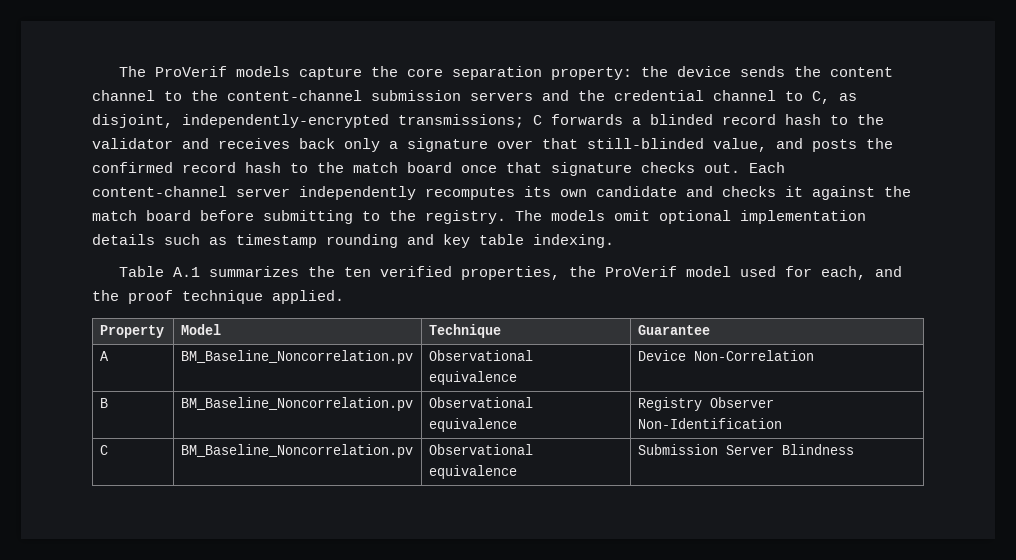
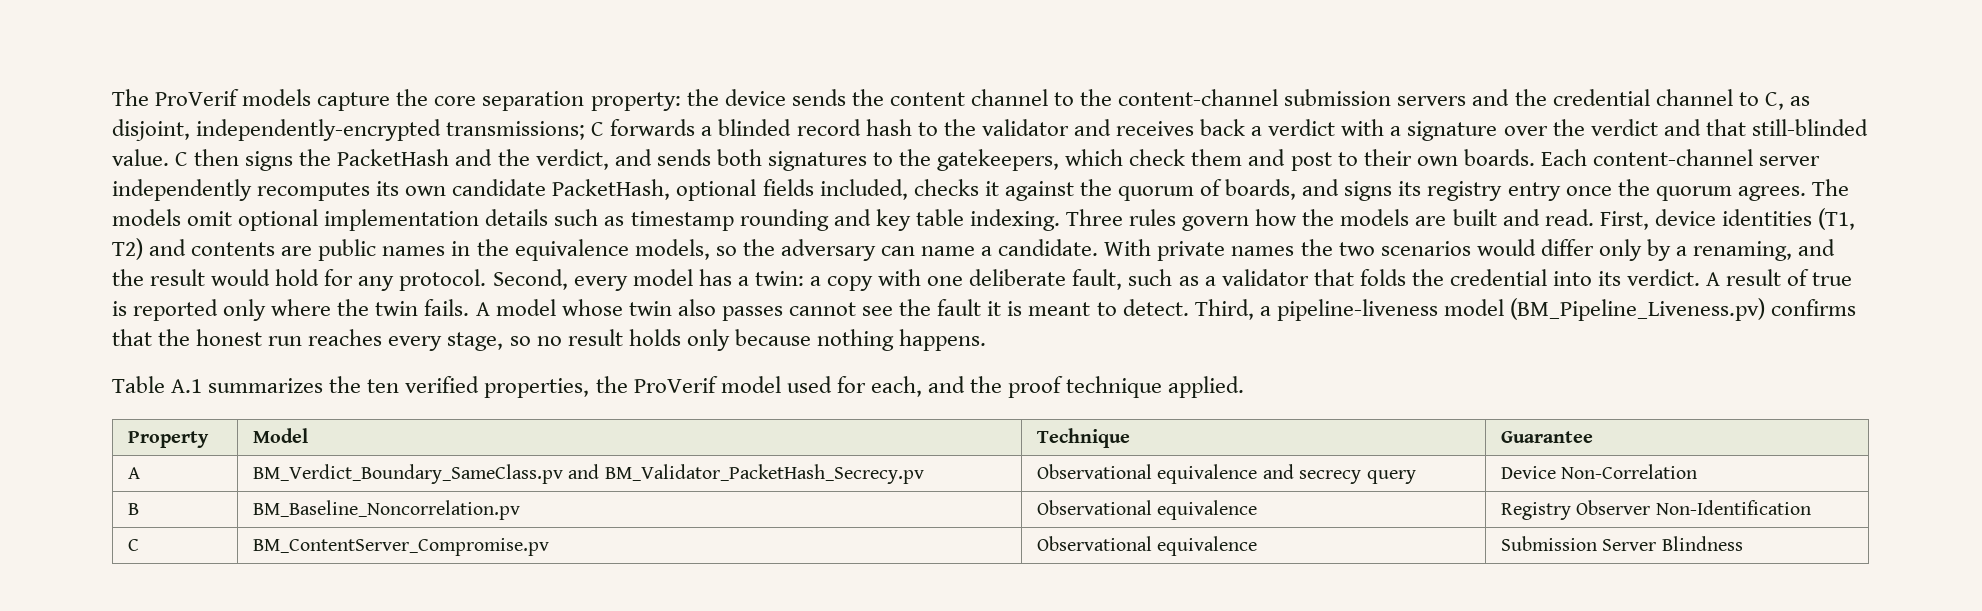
- The ProVerif models capture the core separation property: the device sends the content channel to the content-channel submission servers and the credential channel to C, as disjoint, independently-encrypted transmissions; C forwards a blinded record hash to the validator and receives back only a signature over that still-blinded value, and posts the confirmed record hash to the match board once that signature checks out.
+ The ProVerif models capture the core separation property: the device sends the content channel to the content-channel submission servers and the credential channel to C, as disjoint, independently-encrypted transmissions; C forwards a blinded record hash to the validator and receives back a verdict with a signature over the verdict and that still-blinded value. C then signs the PacketHash and the verdict, and sends both signatures to the gatekeepers, which check them and post to their own boards.
- Each content-channel server independently recomputes its own candidate and checks it against the match board before submitting to the registry.
+ Each content-channel server independently recomputes its own candidate PacketHash, optional fields included, checks it against the quorum of boards, and signs its registry entry once the quorum agrees.
+ Three rules govern how the models are built and read. First, device identities (T1, T2) and contents are public names in the equivalence models, so the adversary can name a candidate. With private names the two scenarios would differ only by a renaming, and the result would hold for any protocol. Second, every model has a twin: a copy with one deliberate fault, such as a validator that folds the credential into its verdict. A result of true is reported only where the twin fails. A model whose twin also passes cannot see the fault it is meant to detect. Third, a pipeline-liveness model (BM_Pipeline_Liveness.pv) confirms that the honest run reaches every stage, so no result holds only because nothing happens.
- A | BM_Baseline_Noncorrelation.pv | Observational equivalence | Device Non-Correlation
+ A | BM_Verdict_Boundary_SameClass.pv and BM_Validator_PacketHash_Secrecy.pv | Observational equivalence and secrecy query | Device Non-Correlation
- C | BM_Baseline_Noncorrelation.pv | Observational equivalence | Submission Server Blindness
+ C | BM_ContentServer_Compromise.pv | Observational equivalence | Submission Server Blindness

